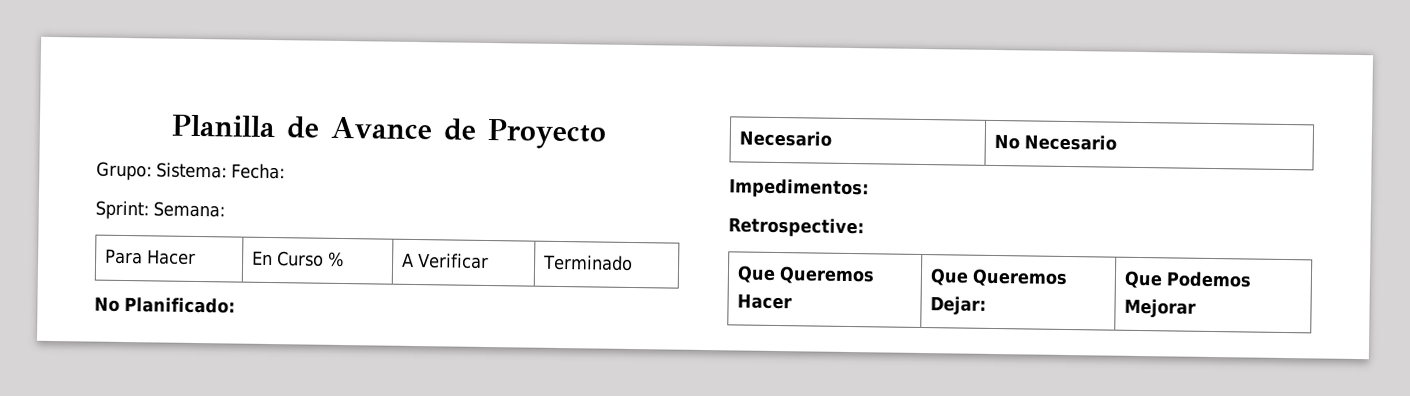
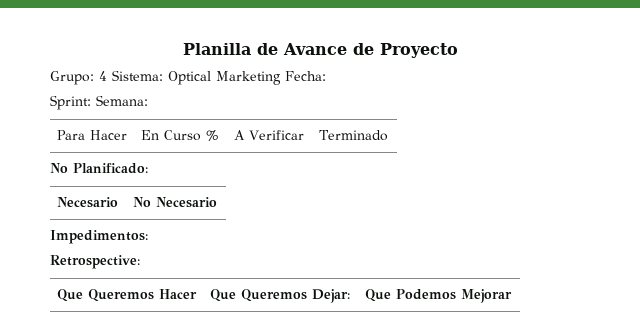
- Grupo: Sistema: Fecha:
+ Grupo: 4 Sistema: Optical Marketing Fecha:

